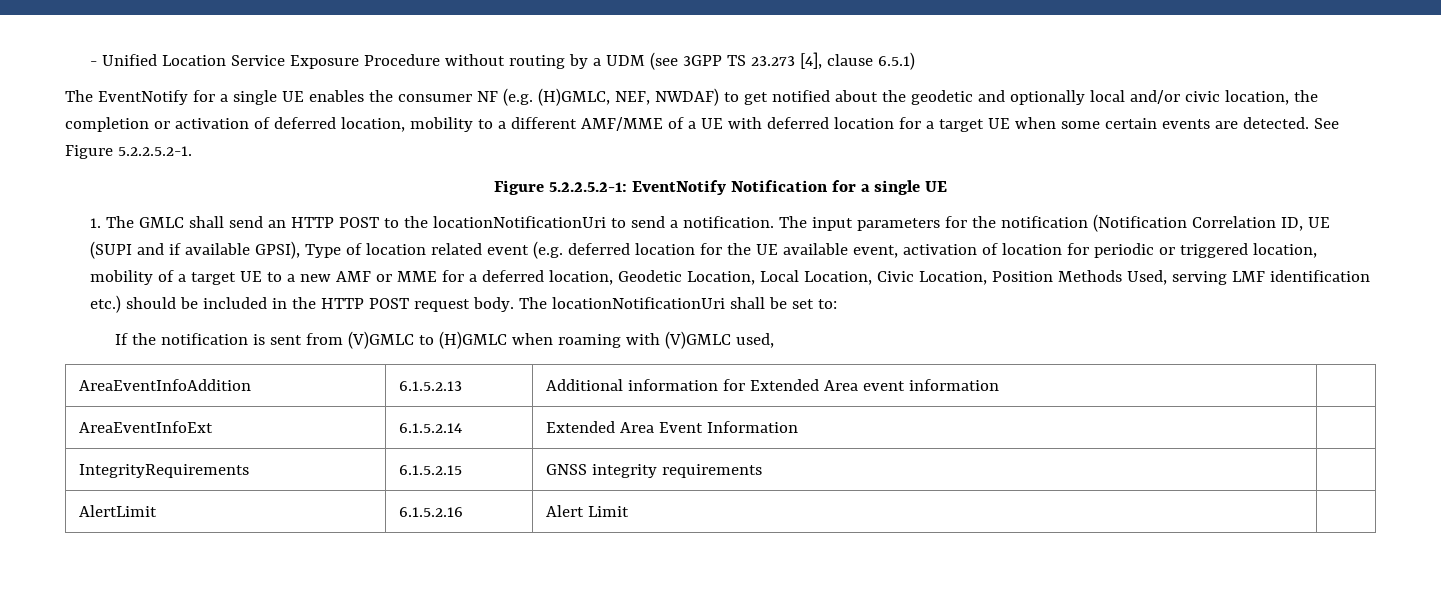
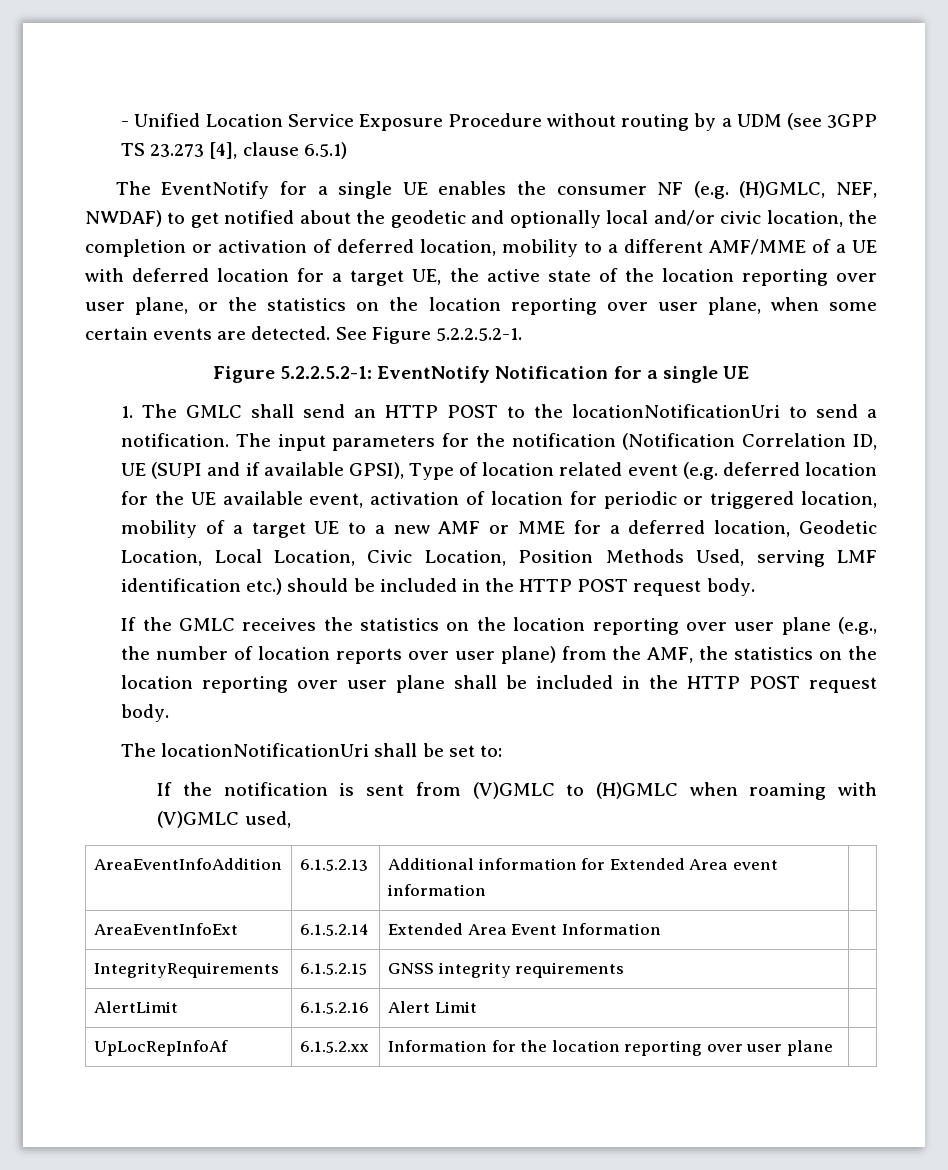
- The EventNotify for a single UE enables the consumer NF (e.g. (H)GMLC, NEF, NWDAF) to get notified about the geodetic and optionally local and/or civic location, the completion or activation of deferred location, mobility to a different AMF/MME of a UE with deferred location for a target UE when some certain events are detected.
+ The EventNotify for a single UE enables the consumer NF (e.g. (H)GMLC, NEF, NWDAF) to get notified about the geodetic and optionally local and/or civic location, the completion or activation of deferred location, mobility to a different AMF/MME of a UE with deferred location for a target UE, the active state of the location reporting over user plane, or the statistics on the location reporting over user plane, when some certain events are detected.
- The input parameters for the notification (Notification Correlation ID, UE (SUPI and if available GPSI), Type of location related event (e.g. deferred location for the UE available event, activation of location for periodic or triggered location, mobility of a target UE to a new AMF or MME for a deferred location, Geodetic Location, Local Location, Civic Location, Position Methods Used, serving LMF identification etc.) should be included in the HTTP POST request body. The locationNotificationUri shall be set to:
+ The input parameters for the notification (Notification Correlation ID, UE (SUPI and if available GPSI), Type of location related event (e.g. deferred location for the UE available event, activation of location for periodic or triggered location, mobility of a target UE to a new AMF or MME for a deferred location, Geodetic Location, Local Location, Civic Location, Position Methods Used, serving LMF identification etc.) should be included in the HTTP POST request body.
+ If the GMLC receives the statistics on the location reporting over user plane (e.g., the number of location reports over user plane) from the AMF, the statistics on the location reporting over user plane shall be included in the HTTP POST request body.
+ The locationNotificationUri shall be set to:
+ UpLocRepInfoAf | 6.1.5.2.xx | Information for the location reporting over user plane |

